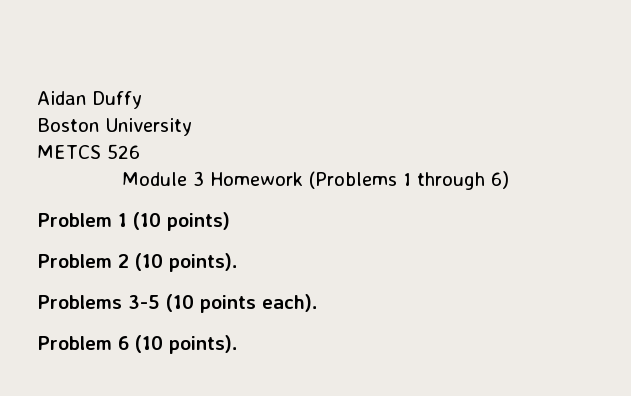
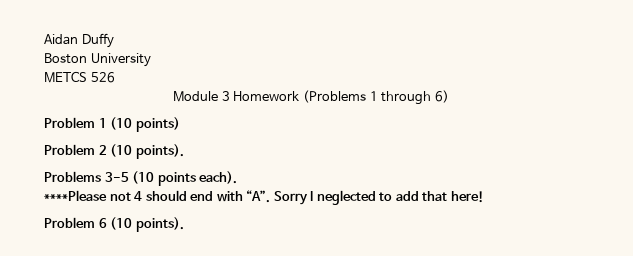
+ ****Please not 4 should end with “A”. Sorry I neglected to add that here!

